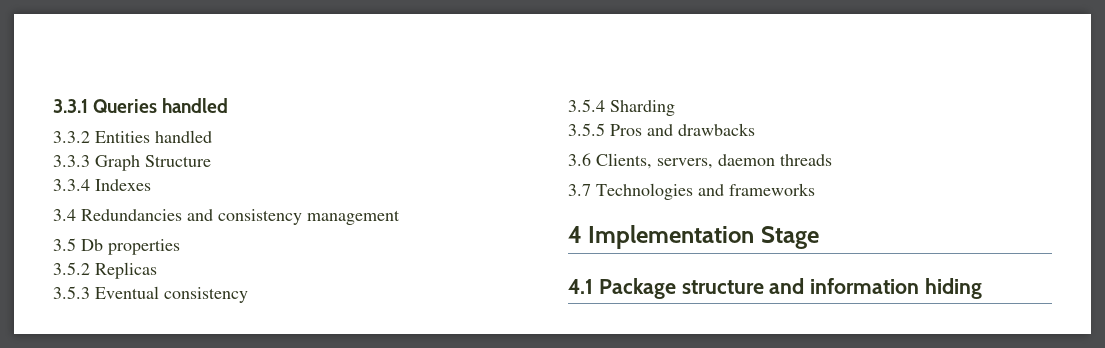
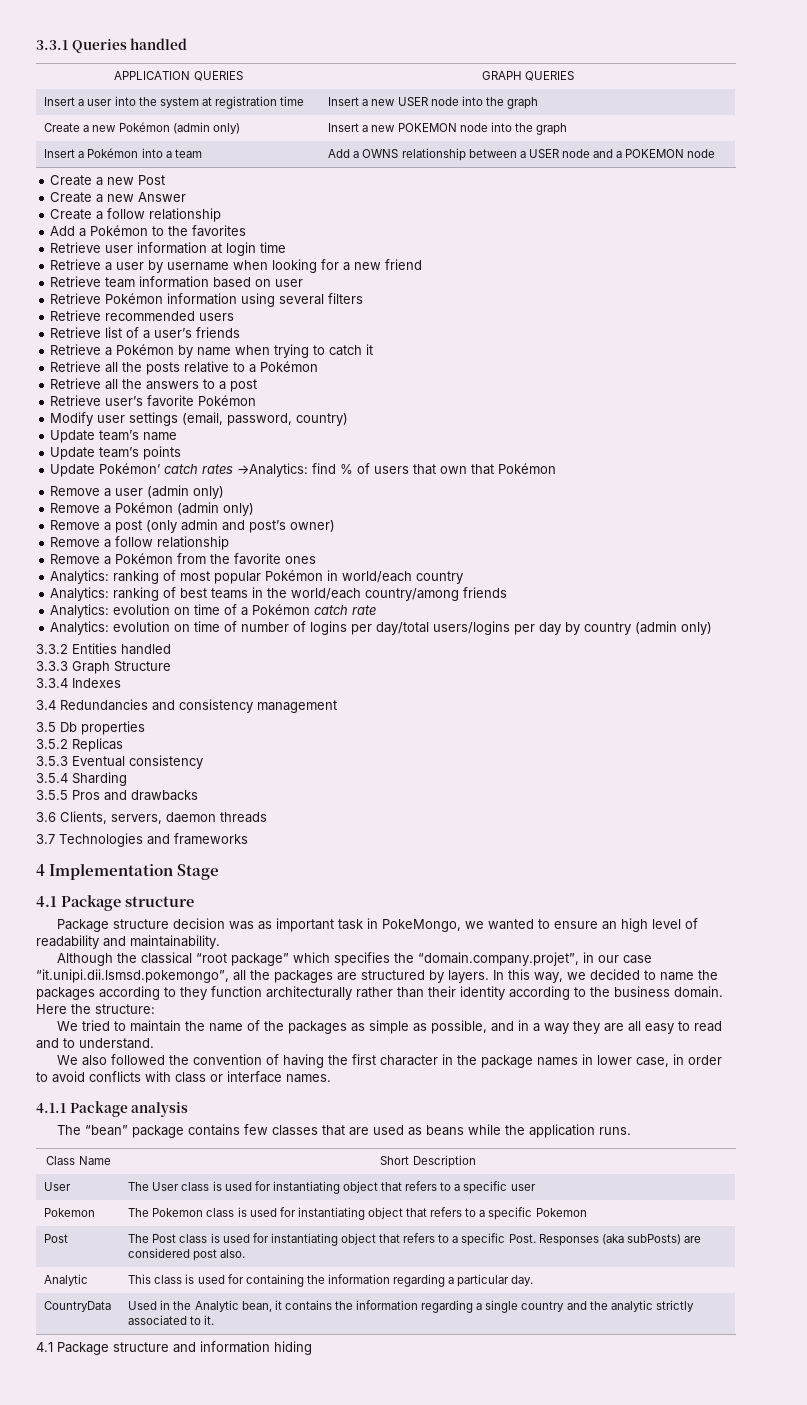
+ APPLICATION QUERIES | GRAPH QUERIES
+ Insert a user into the system at registration time | Insert a new USER node into the graph
+ Create a new Pokémon (admin only) | Insert a new POKEMON node into the graph
+ Insert a Pokémon into a team | Add a OWNS relationship between a USER node and a POKEMON node
+ Create a new Post
+ Create a new Answer
+ Create a follow relationship
+ Add a Pokémon to the favorites
+ Retrieve user information at login time
+ Retrieve a user by username when looking for a new friend
+ Retrieve team information based on user
+ Retrieve Pokémon information using several filters
+ Retrieve recommended users
+ Retrieve list of a user’s friends
+ Retrieve a Pokémon by name when trying to catch it
+ Retrieve all the posts relative to a Pokémon
+ Retrieve all the answers to a post
+ Retrieve user’s favorite Pokémon
+ Modify user settings (email, password, country)
+ Update team’s name
+ Update team’s points
+ Update Pokémon’ catch rates →Analytics: find % of users that own that Pokémon
+ Remove a user (admin only)
+ Remove a Pokémon (admin only)
+ Remove a post (only admin and post’s owner)
+ Remove a follow relationship
+ Remove a Pokémon from the favorite ones
+ Analytics: ranking of most popular Pokémon in world/each country
+ Analytics: ranking of best teams in the world/each country/among friends
+ Analytics: evolution on time of a Pokémon catch rate
+ Analytics: evolution on time of number of logins per day/total users/logins per day by country (admin only)
  4 Implementation Stage
+ 4.1 Package structure
+ Package structure decision was as important task in PokeMongo, we wanted to ensure an high level of readability and maintainability.
+ Although the classical “root package” which specifies the “domain.company.projet”, in our case “it.unipi.dii.lsmsd.pokemongo”, all the packages are structured by layers. In this way, we decided to name the packages according to they function architecturally rather than their identity according to the business domain. Here the structure:
+ We tried to maintain the name of the packages as simple as possible, and in a way they are all easy to read and to understand.
+ We also followed the convention of having the first character in the package names in lower case, in order to avoid conflicts with class or interface names.
+ 4.1.1 Package analysis
+ The “bean” package contains few classes that are used as beans while the application runs.
+ Class Name | Short Description
+ User | The User class is used for instantiating object that refers to a specific user
+ Pokemon | The Pokemon class is used for instantiating object that refers to a specific Pokemon
+ Post | The Post class is used for instantiating object that refers to a specific Post. Responses (aka subPosts) are considered post also.
+ Analytic | This class is used for containing the information regarding a particular day.
+ CountryData | Used in the Analytic bean, it contains the information regarding a single country and the analytic strictly associated to it.

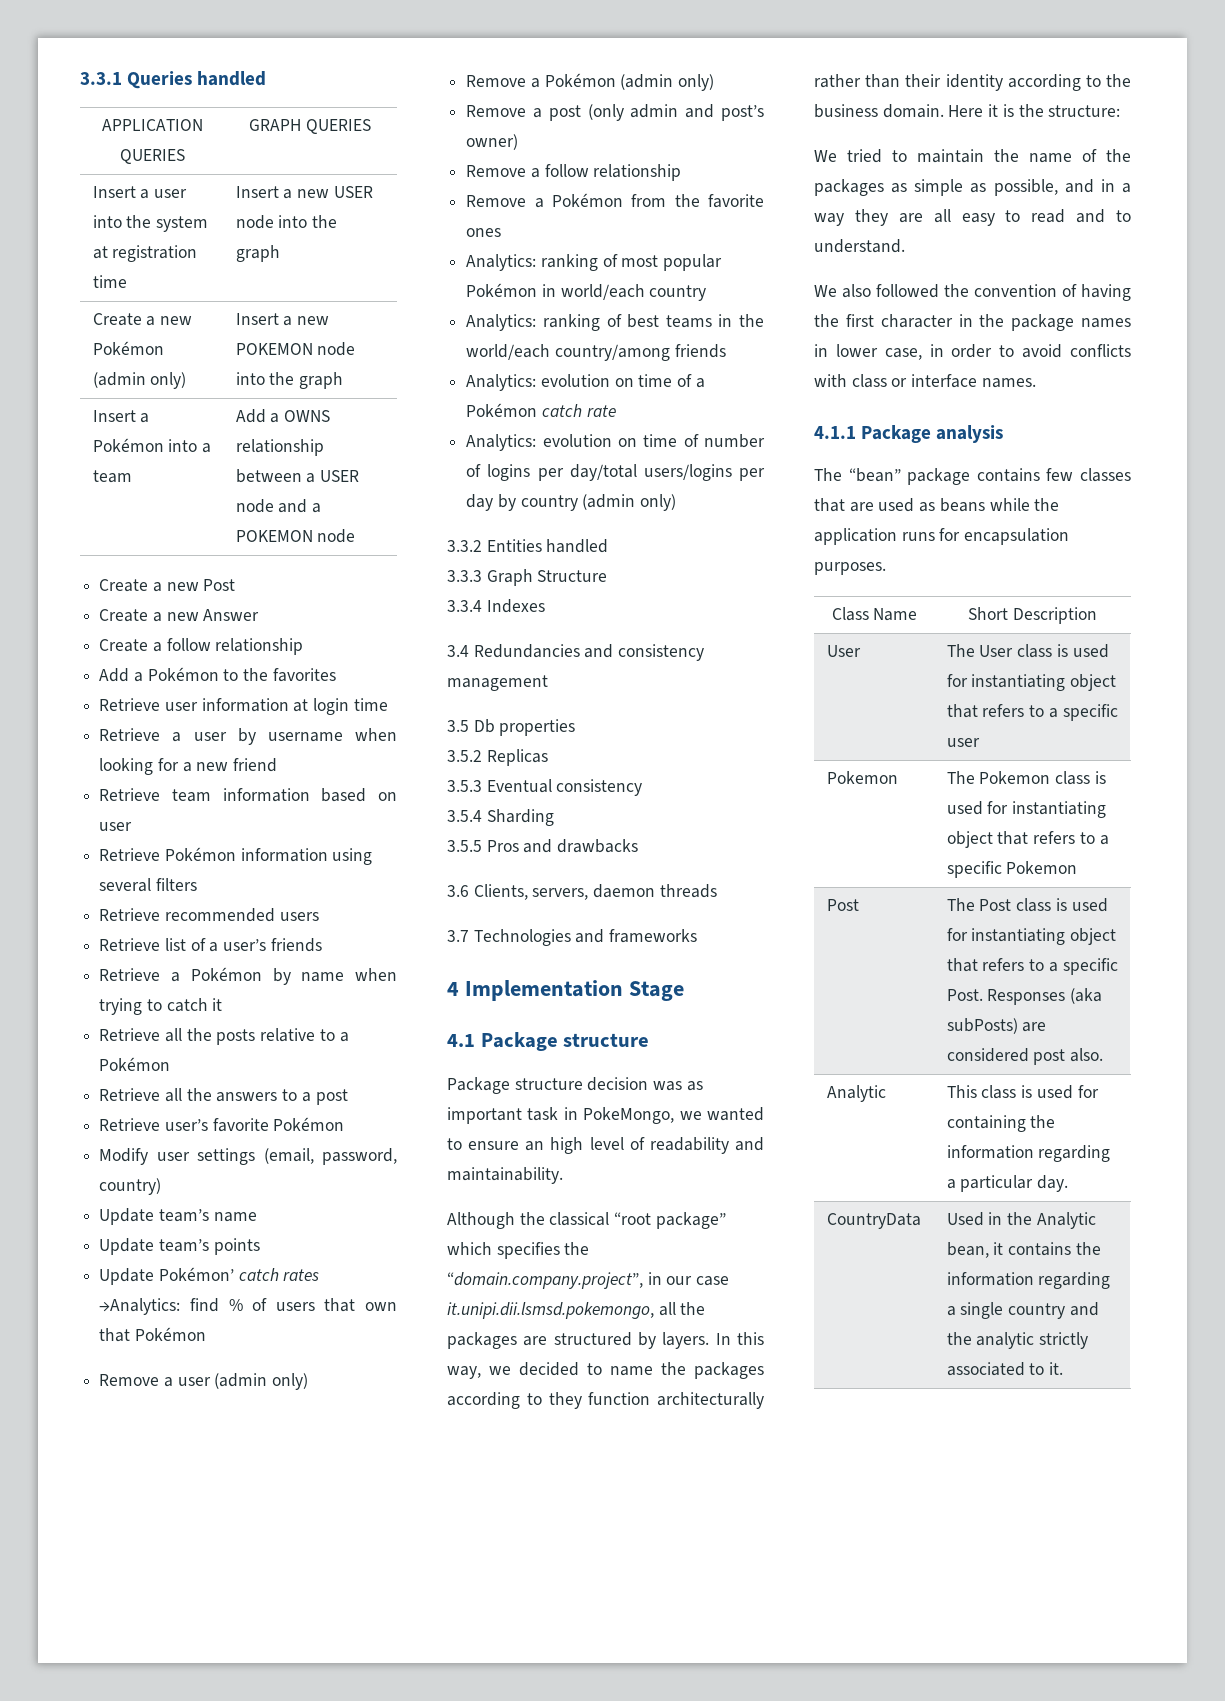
- Although the classical “root package” which specifies the “domain.company.projet”, in our case “it.unipi.dii.lsmsd.pokemongo”, all the packages are structured by layers.
+ Although the classical “root package” which specifies the “domain.company.project”, in our case it.unipi.dii.lsmsd.pokemongo, all the packages are structured by layers.
- Here the structure:
+ Here it is the structure:
- The “bean” package contains few classes that are used as beans while the application runs.
+ The “bean” package contains few classes that are used as beans while the application runs for encapsulation purposes.
- 4.1 Package structure and information hiding

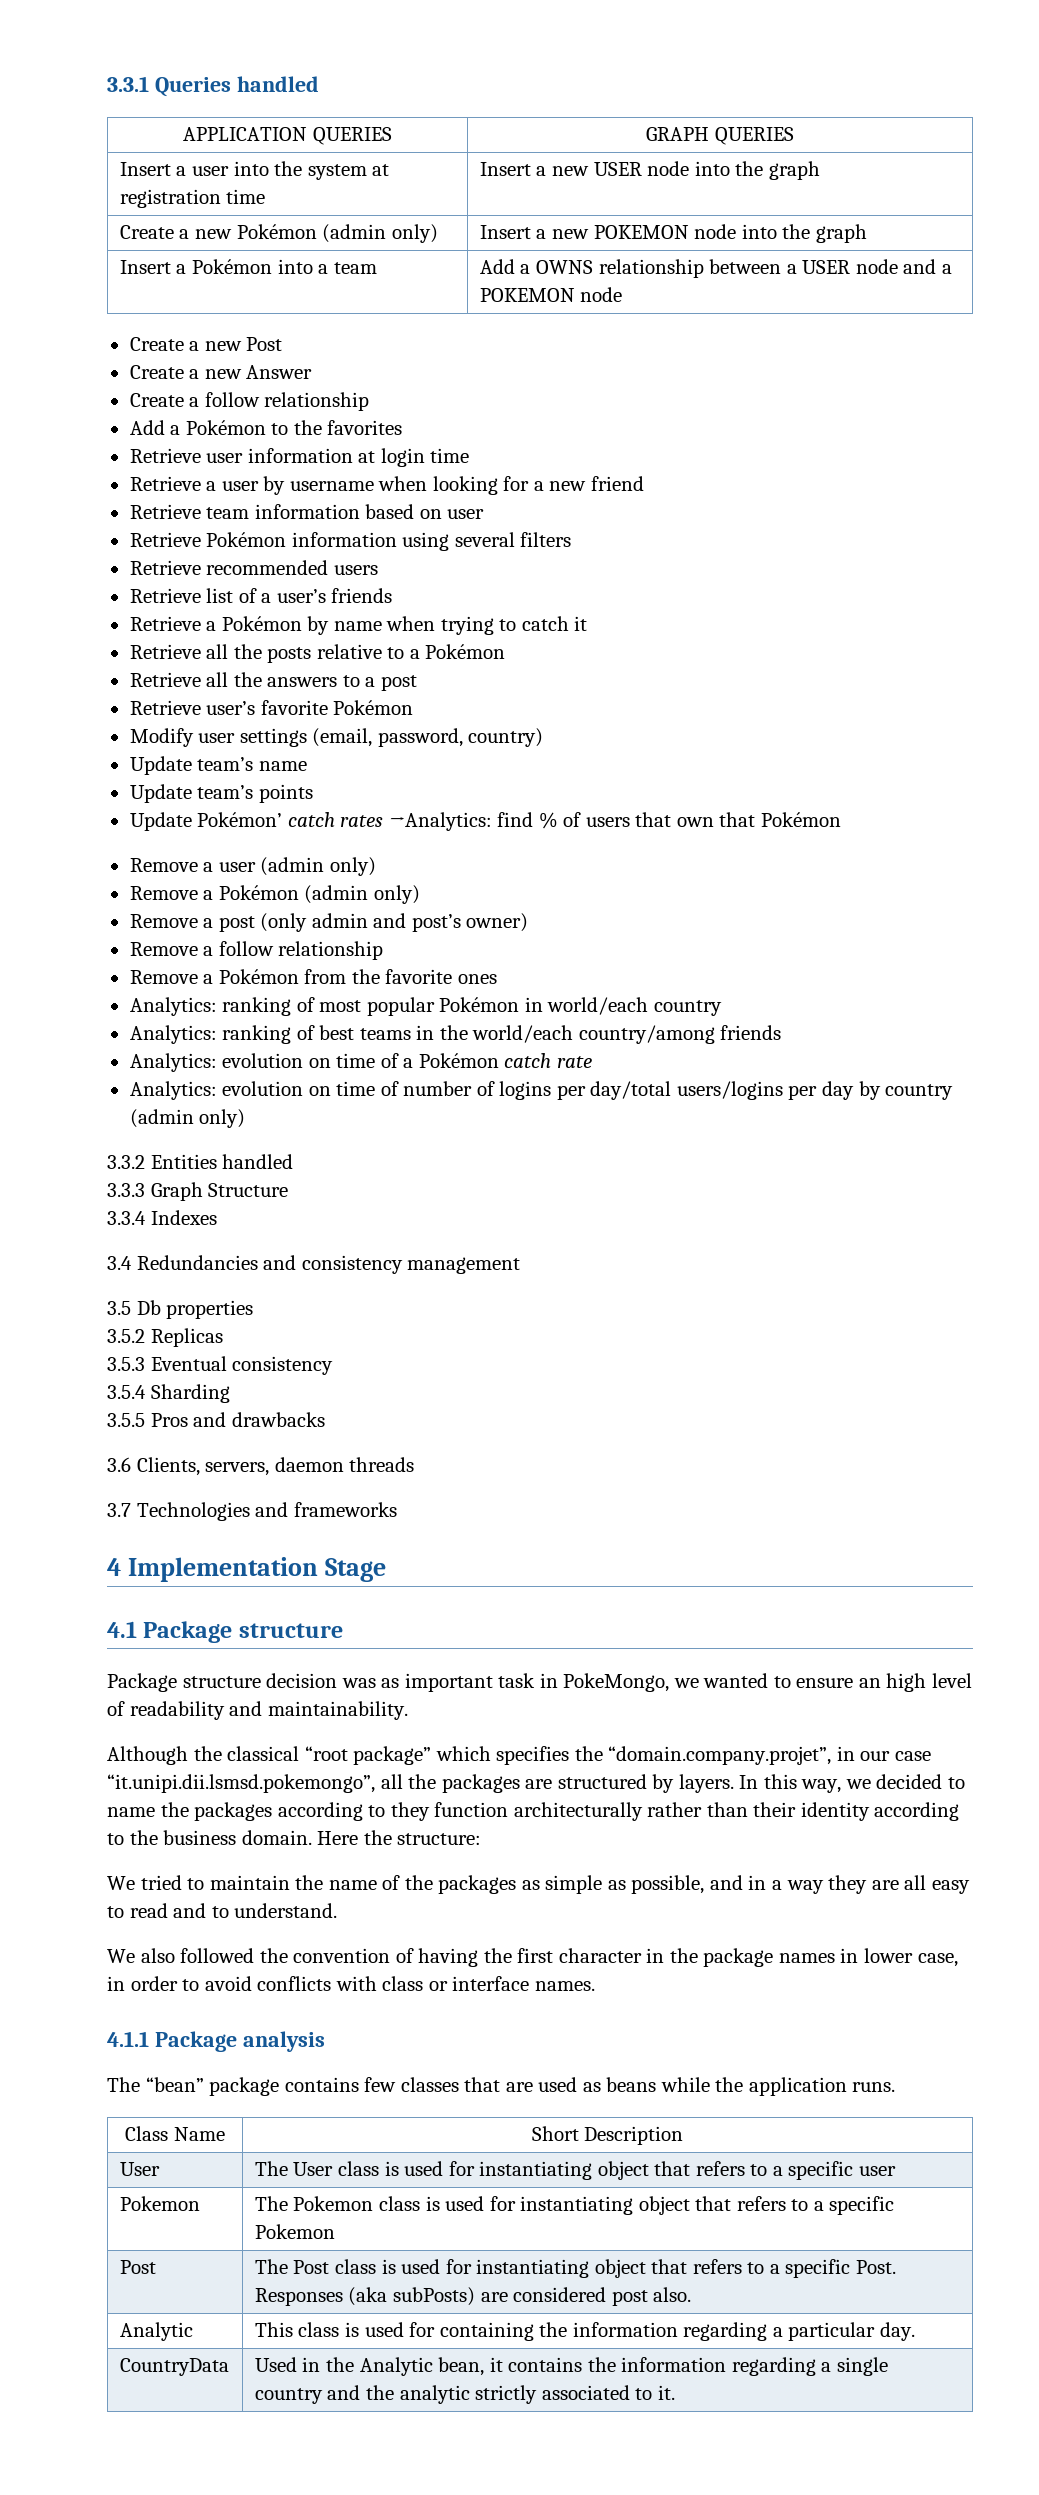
- Although the classical “root package” which specifies the “domain.company.project”, in our case it.unipi.dii.lsmsd.pokemongo, all the packages are structured by layers.
+ Although the classical “root package” which specifies the “domain.company.projet”, in our case “it.unipi.dii.lsmsd.pokemongo”, all the packages are structured by layers.
- Here it is the structure:
+ Here the structure:
- The “bean” package contains few classes that are used as beans while the application runs for encapsulation purposes.
+ The “bean” package contains few classes that are used as beans while the application runs.

